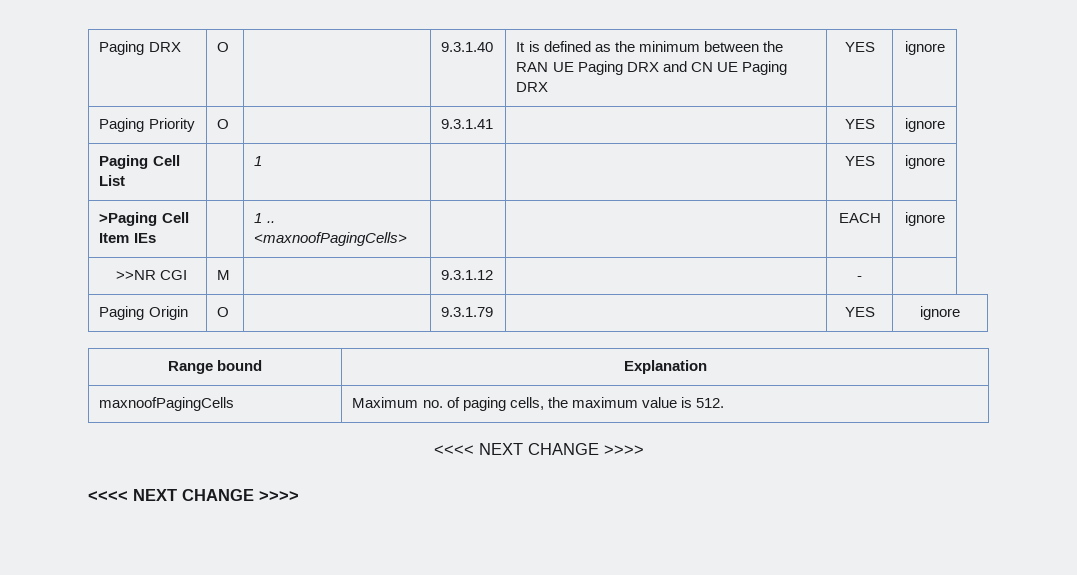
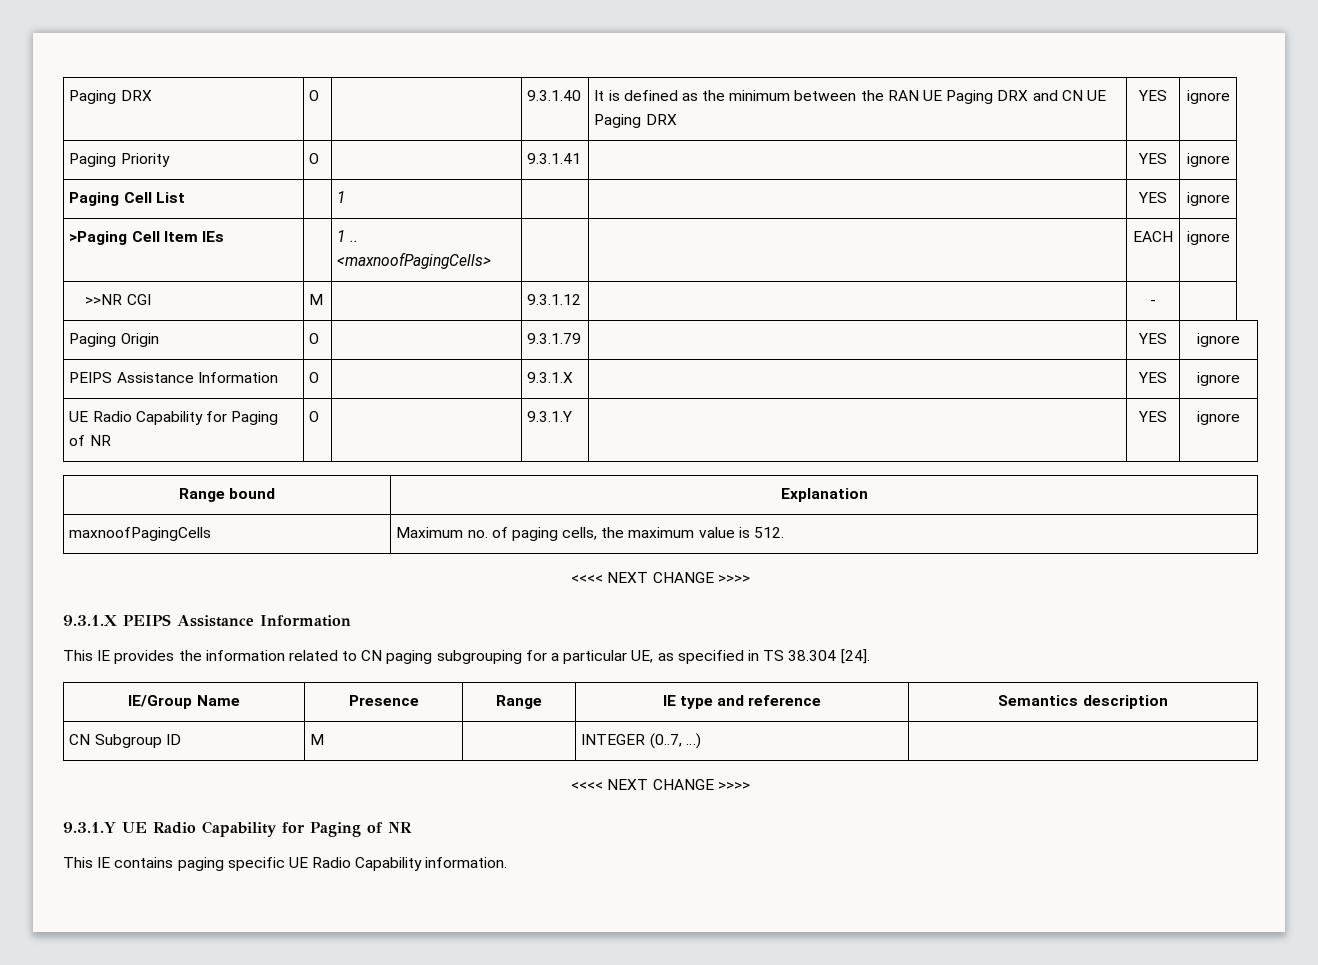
+ PEIPS Assistance Information | O | | 9.3.1.X | | YES | ignore
+ UE Radio Capability for Paging of NR | O | | 9.3.1.Y | | YES | ignore
  maxnoofPagingCells | Maximum no. of paging cells, the maximum value is 512.
  <<<< NEXT CHANGE >>>>
+ 9.3.1.X PEIPS Assistance Information
+ This IE provides the information related to CN paging subgrouping for a particular UE, as specified in TS 38.304 [24].
+ IE/Group Name | Presence | Range | IE type and reference | Semantics description
+ CN Subgroup ID | M | | INTEGER (0..7, …) |
  <<<< NEXT CHANGE >>>>
+ 9.3.1.Y UE Radio Capability for Paging of NR
+ This IE contains paging specific UE Radio Capability information.

